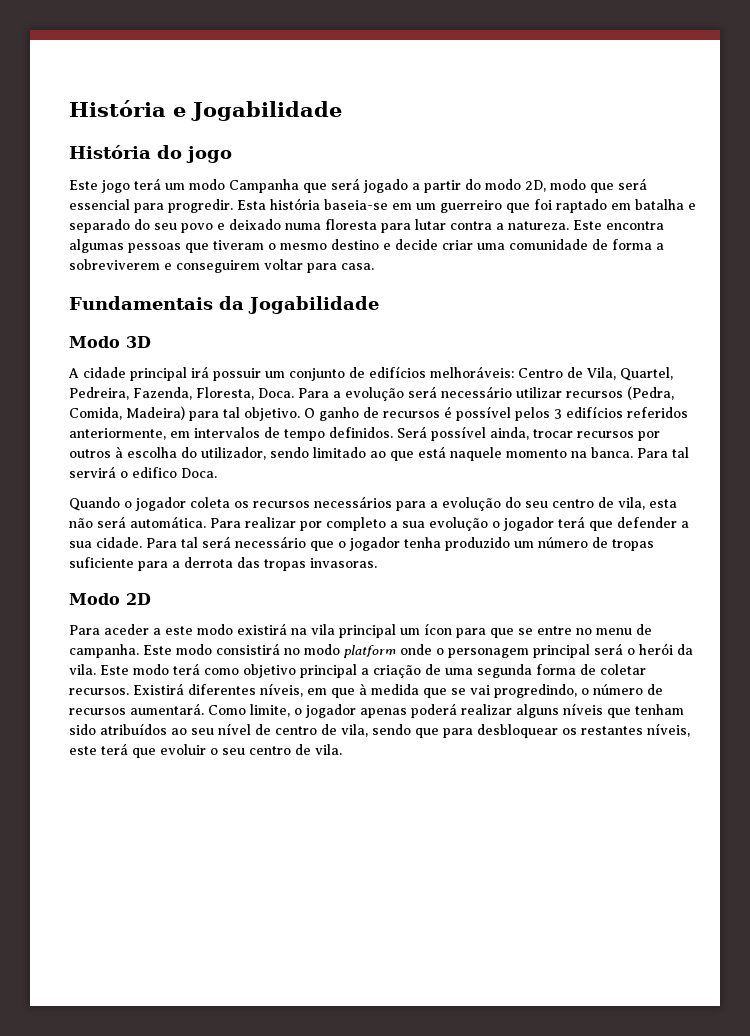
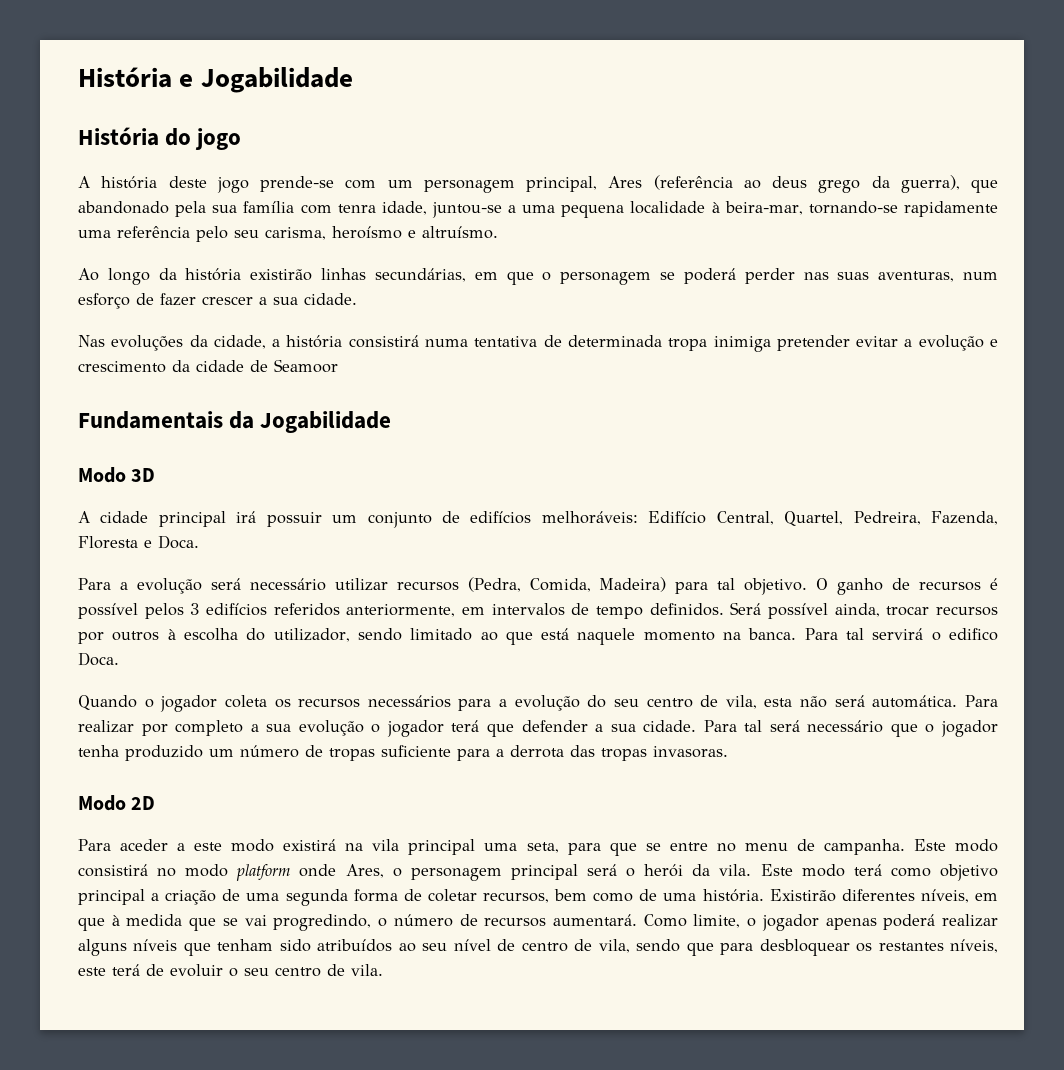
- Este jogo terá um modo Campanha que será jogado a partir do modo 2D, modo que será essencial para progredir. Esta história baseia-se em um guerreiro que foi raptado em batalha e separado do seu povo e deixado numa floresta para lutar contra a natureza. Este encontra algumas pessoas que tiveram o mesmo destino e decide criar uma comunidade de forma a sobreviverem e conseguirem voltar para casa.
+ A história deste jogo prende-se com um personagem principal, Ares (referência ao deus grego da guerra), que abandonado pela sua família com tenra idade, juntou-se a uma pequena localidade à beira-mar, tornando-se rapidamente uma referência pelo seu carisma, heroísmo e altruísmo.
+ Ao longo da história existirão linhas secundárias, em que o personagem se poderá perder nas suas aventuras, num esforço de fazer crescer a sua cidade.
+ Nas evoluções da cidade, a história consistirá numa tentativa de determinada tropa inimiga pretender evitar a evolução e crescimento da cidade de Seamoor
- A cidade principal irá possuir um conjunto de edifícios melhoráveis: Centro de Vila, Quartel, Pedreira, Fazenda, Floresta, Doca. Para a evolução será necessário utilizar recursos (Pedra, Comida, Madeira) para tal objetivo.
+ A cidade principal irá possuir um conjunto de edifícios melhoráveis: Edifício Central, Quartel, Pedreira, Fazenda, Floresta e Doca.
+ Para a evolução será necessário utilizar recursos (Pedra, Comida, Madeira) para tal objetivo.
- Para aceder a este modo existirá na vila principal um ícon para que se entre no menu de campanha.
+ Para aceder a este modo existirá na vila principal uma seta, para que se entre no menu de campanha.
- Este modo consistirá no modo platform onde o personagem principal será o herói da vila.
+ Este modo consistirá no modo platform onde Ares, o personagem principal será o herói da vila.
- Este modo terá como objetivo principal a criação de uma segunda forma de coletar recursos. Existirá diferentes níveis, em que à medida que se vai progredindo, o número de recursos aumentará.
+ Este modo terá como objetivo principal a criação de uma segunda forma de coletar recursos, bem como de uma história. Existirão diferentes níveis, em que à medida que se vai progredindo, o número de recursos aumentará.
- Como limite, o jogador apenas poderá realizar alguns níveis que tenham sido atribuídos ao seu nível de centro de vila, sendo que para desbloquear os restantes níveis, este terá que evoluir o seu centro de vila.
+ Como limite, o jogador apenas poderá realizar alguns níveis que tenham sido atribuídos ao seu nível de centro de vila, sendo que para desbloquear os restantes níveis, este terá de evoluir o seu centro de vila.

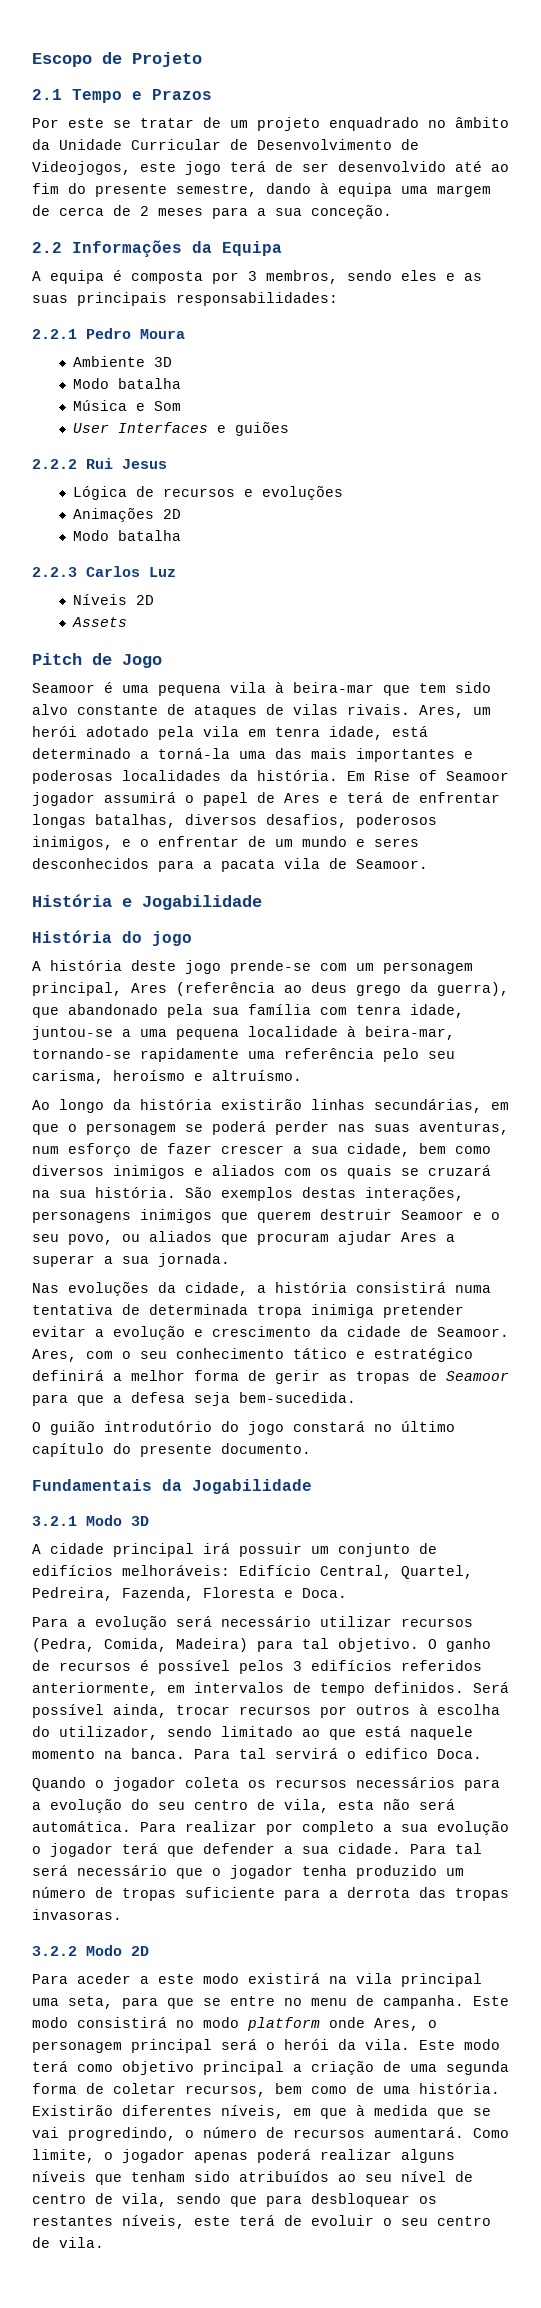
+ Escopo de Projeto
+ 2.1 Tempo e Prazos
+ Por este se tratar de um projeto enquadrado no âmbito da Unidade Curricular de Desenvolvimento de Videojogos, este jogo terá de ser desenvolvido até ao fim do presente semestre, dando à equipa uma margem de cerca de 2 meses para a sua conceção.
+ 2.2 Informações da Equipa
+ A equipa é composta por 3 membros, sendo eles e as suas principais responsabilidades:
+ 2.2.1 Pedro Moura
+ Ambiente 3D
+ Modo batalha
+ Música e Som
+ User Interfaces e guiões
+ 2.2.2 Rui Jesus
+ Lógica de recursos e evoluções
+ Animações 2D
+ Modo batalha
+ 2.2.3 Carlos Luz
+ Níveis 2D
+ Assets
+ Pitch de Jogo
+ Seamoor é uma pequena vila à beira-mar que tem sido alvo constante de ataques de vilas rivais. Ares, um herói adotado pela vila em tenra idade, está determinado a torná-la uma das mais importantes e poderosas localidades da história. Em Rise of Seamoor jogador assumirá o papel de Ares e terá de enfrentar longas batalhas, diversos desafios, poderosos inimigos, e o enfrentar de um mundo e seres desconhecidos para a pacata vila de Seamoor.
- Ao longo da história existirão linhas secundárias, em que o personagem se poderá perder nas suas aventuras, num esforço de fazer crescer a sua cidade.
+ Ao longo da história existirão linhas secundárias, em que o personagem se poderá perder nas suas aventuras, num esforço de fazer crescer a sua cidade, bem como diversos inimigos e aliados com os quais se cruzará na sua história. São exemplos destas interações, personagens inimigos que querem destruir Seamoor e o seu povo, ou aliados que procuram ajudar Ares a superar a sua jornada.
- Nas evoluções da cidade, a história consistirá numa tentativa de determinada tropa inimiga pretender evitar a evolução e crescimento da cidade de Seamoor
+ Nas evoluções da cidade, a história consistirá numa tentativa de determinada tropa inimiga pretender evitar a evolução e crescimento da cidade de Seamoor. Ares, com o seu conhecimento tático e estratégico definirá a melhor forma de gerir as tropas de Seamoor para que a defesa seja bem-sucedida.
+ O guião introdutório do jogo constará no último capítulo do presente documento.
- Modo 3D
+ 3.2.1 Modo 3D
- Modo 2D
+ 3.2.2 Modo 2D

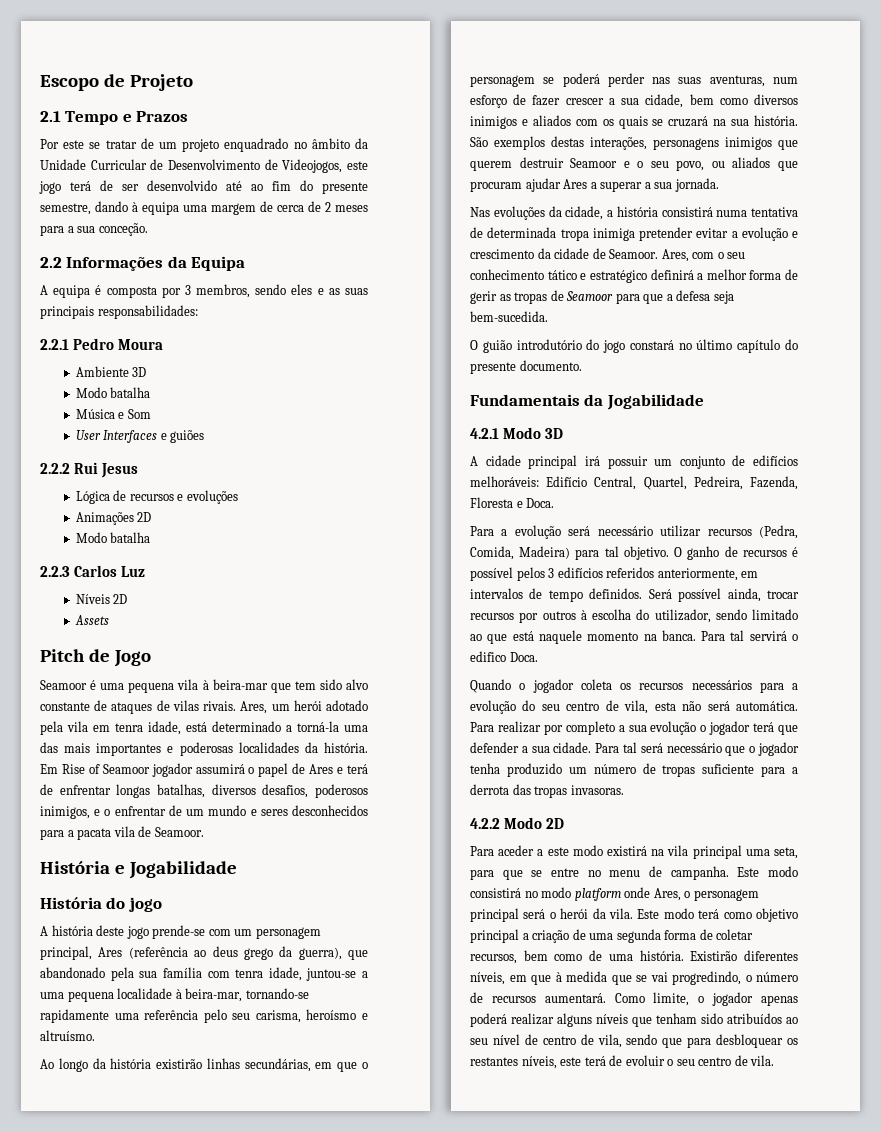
- 3.2.1 Modo 3D
+ 4.2.1 Modo 3D
- 3.2.2 Modo 2D
+ 4.2.2 Modo 2D

